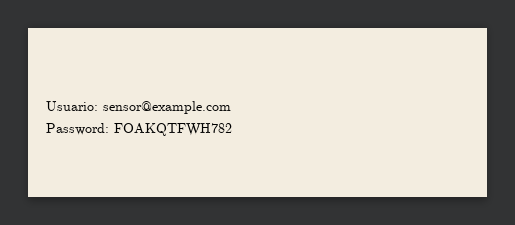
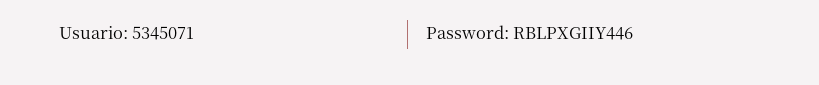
- Usuario: sensor@example.com
+ Usuario: 5345071
- Password: FOAKQTFWH782
+ Password: RBLPXGIIY446

